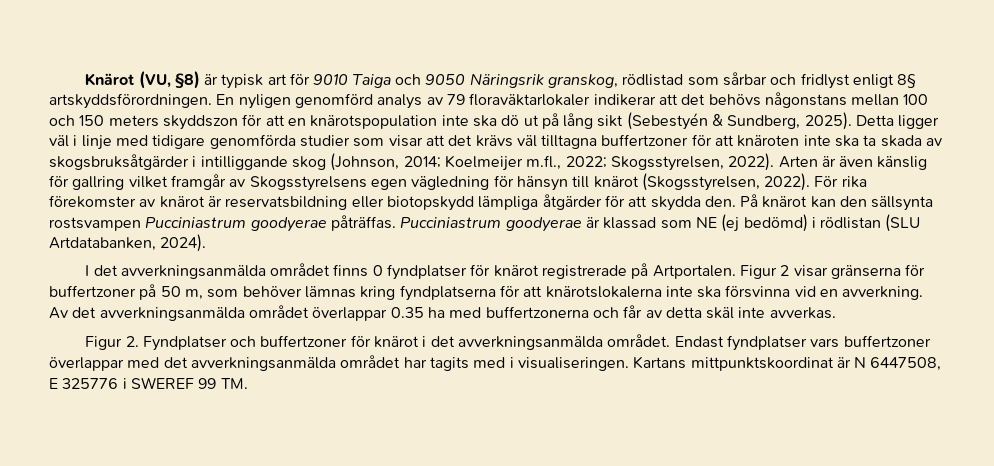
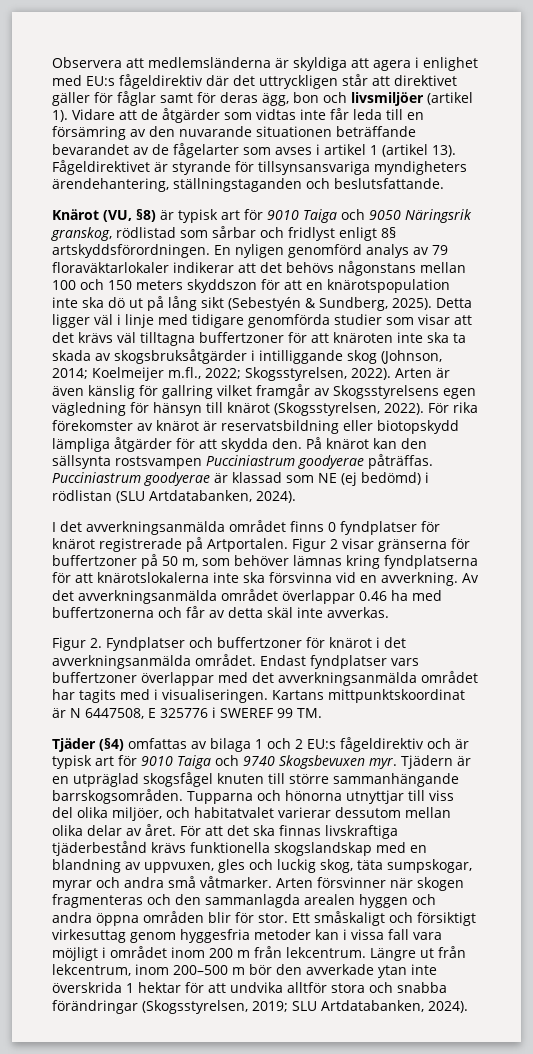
+ Observera att medlemsländerna är skyldiga att agera i enlighet med EU:s fågeldirektiv där det uttryckligen står att direktivet gäller för fåglar samt för deras ägg, bon och livsmiljöer (artikel 1). Vidare att de åtgärder som vidtas inte får leda till en försämring av den nuvarande situationen beträffande bevarandet av de fågelarter som avses i artikel 1 (artikel 13). Fågeldirektivet är styrande för tillsynsansvariga myndigheters ärendehantering, ställningstaganden och beslutsfattande.
- Av det avverkningsanmälda området överlappar 0.35 ha med buffertzonerna och får av detta skäl inte avverkas.
+ Av det avverkningsanmälda området överlappar 0.46 ha med buffertzonerna och får av detta skäl inte avverkas.
+ Tjäder (§4) omfattas av bilaga 1 och 2 EU:s fågeldirektiv och är typisk art för 9010 Taiga och 9740 Skogsbevuxen myr. Tjädern är en utpräglad skogsfågel knuten till större sammanhängande barrskogsområden. Tupparna och hönorna utnyttjar till viss del olika miljöer, och habitatvalet varierar dessutom mellan olika delar av året. För att det ska finnas livskraftiga tjäderbestånd krävs funktionella skogslandskap med en blandning av uppvuxen, gles och luckig skog, täta sumpskogar, myrar och andra små våtmarker. Arten försvinner när skogen fragmenteras och den sammanlagda arealen hyggen och andra öppna områden blir för stor. Ett småskaligt och försiktigt virkesuttag genom hyggesfria metoder kan i vissa fall vara möjligt i området inom 200 m från lekcentrum. Längre ut från lekcentrum, inom 200–500 m bör den avverkade ytan inte överskrida 1 hektar för att undvika alltför stora och snabba förändringar (Skogsstyrelsen, 2019; SLU Artdatabanken, 2024).

